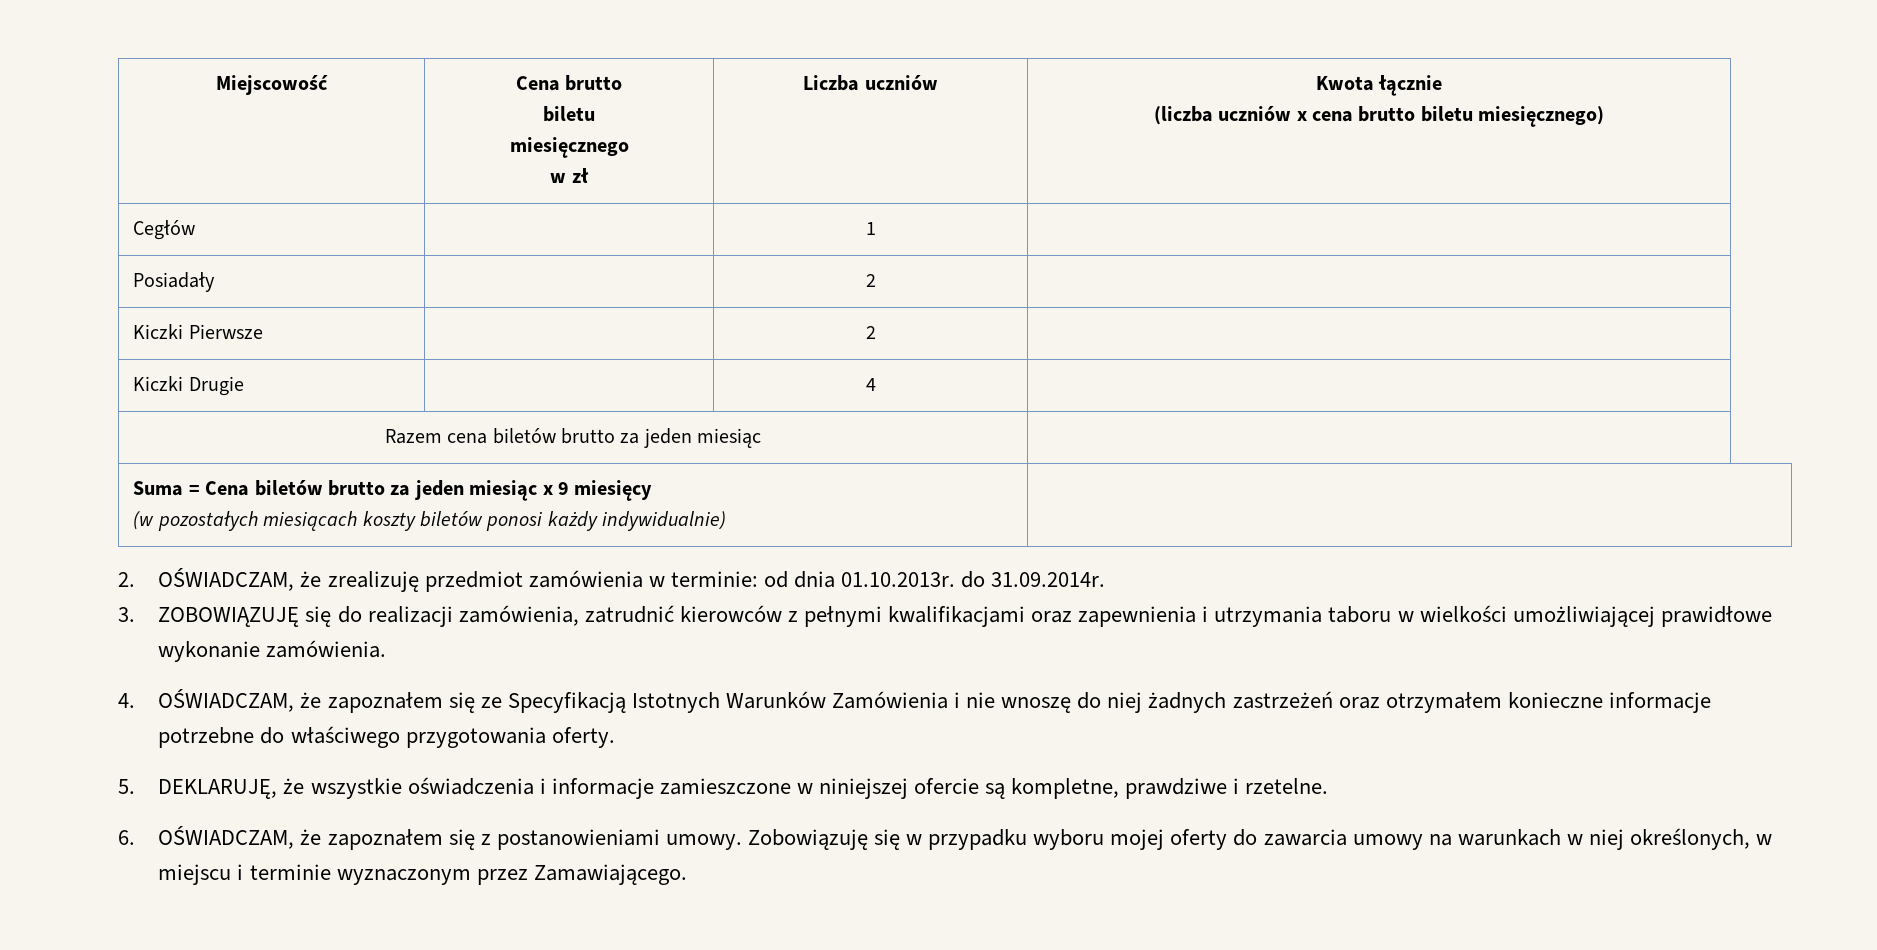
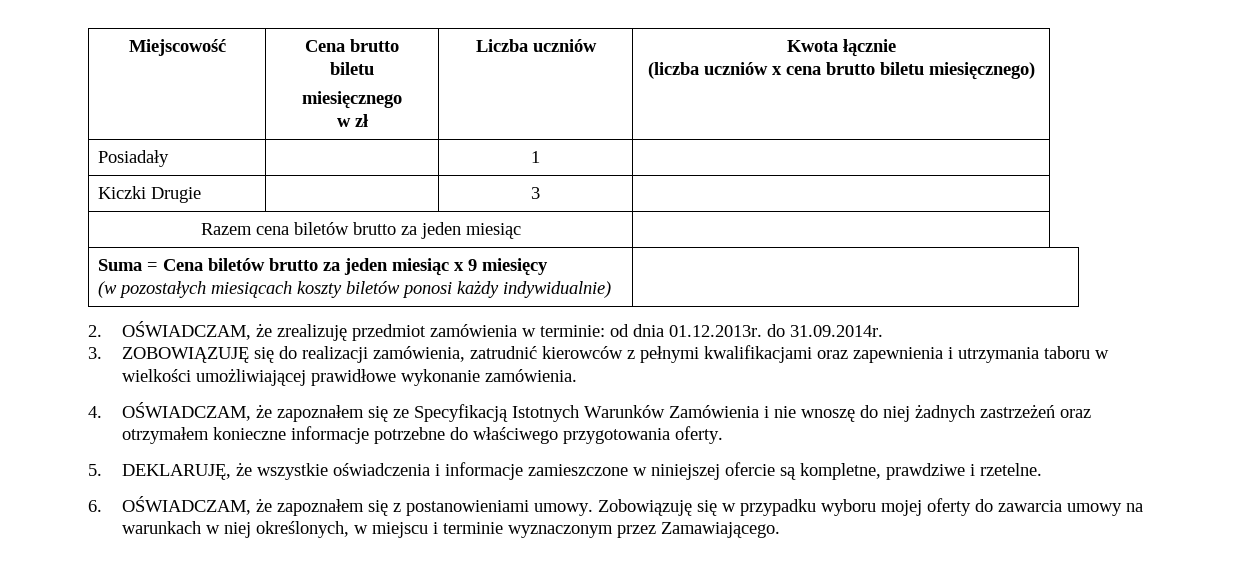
- Cegłów | | 1 |
- Posiadały | | 2 |
- Kiczki Pierwsze | | 2 |
+ Posiadały | | 1 |
- Kiczki Drugie | | 4 |
+ Kiczki Drugie | | 3 |
- 2. OŚWIADCZAM, że zrealizuję przedmiot zamówienia w terminie: od dnia 01.10.2013r. do 31.09.2014r.
+ 2. OŚWIADCZAM, że zrealizuję przedmiot zamówienia w terminie: od dnia 01.12.2013r. do 31.09.2014r.

